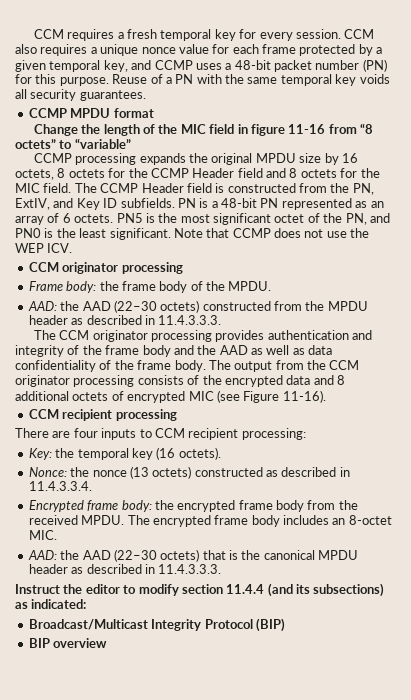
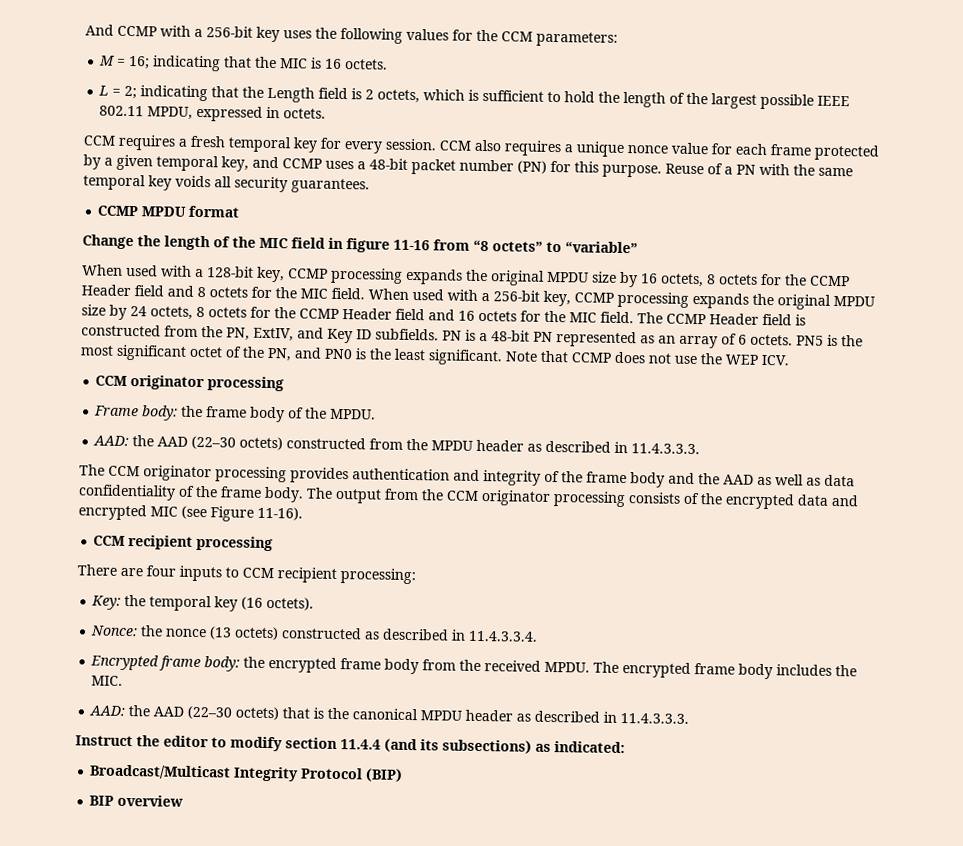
+ And CCMP with a 256-bit key uses the following values for the CCM parameters:
+ M = 16; indicating that the MIC is 16 octets.
+ L = 2; indicating that the Length field is 2 octets, which is sufficient to hold the length of the largest possible IEEE 802.11 MPDU, expressed in octets.
- CCMP processing expands the original MPDU size by 16 octets, 8 octets for the CCMP Header field and 8 octets for the MIC field.
+ When used with a 128-bit key, CCMP processing expands the original MPDU size by 16 octets, 8 octets for the CCMP Header field and 8 octets for the MIC field.
+ When used with a 256-bit key, CCMP processing expands the original MPDU size by 24 octets, 8 octets for the CCMP Header field and 16 octets for the MIC field.
- The output from the CCM originator processing consists of the encrypted data and 8 additional octets of encrypted MIC (see Figure 11-16).
+ The output from the CCM originator processing consists of the encrypted data and encrypted MIC (see Figure 11-16).
- The encrypted frame body includes an 8-octet MIC.
+ The encrypted frame body includes the MIC.

